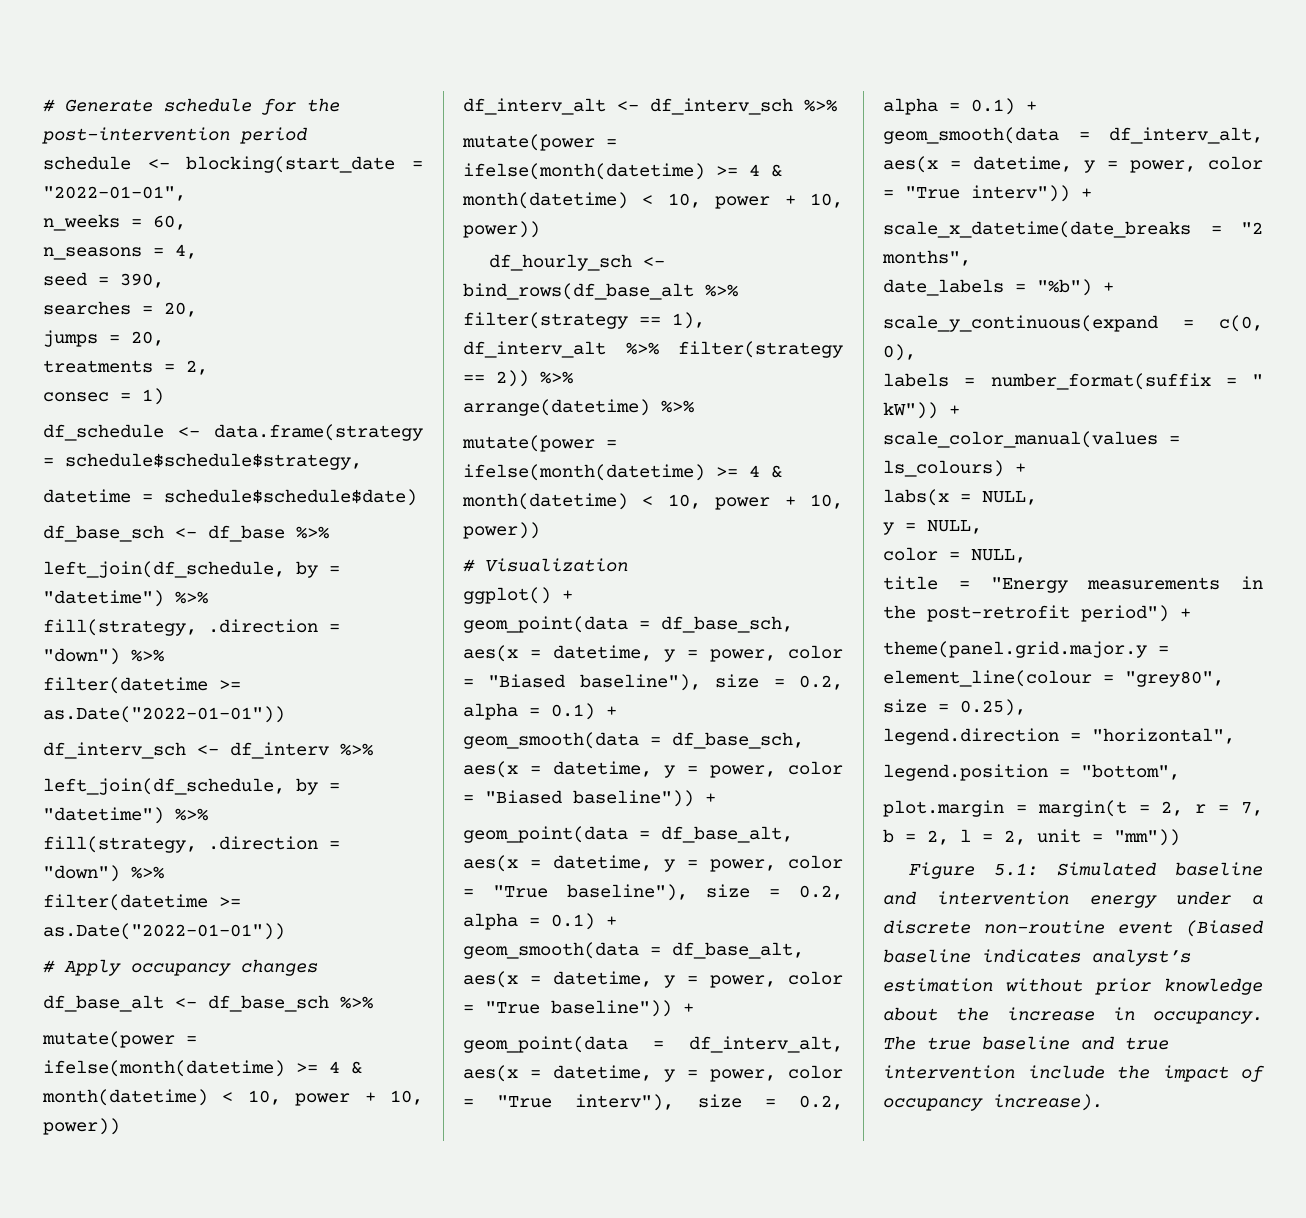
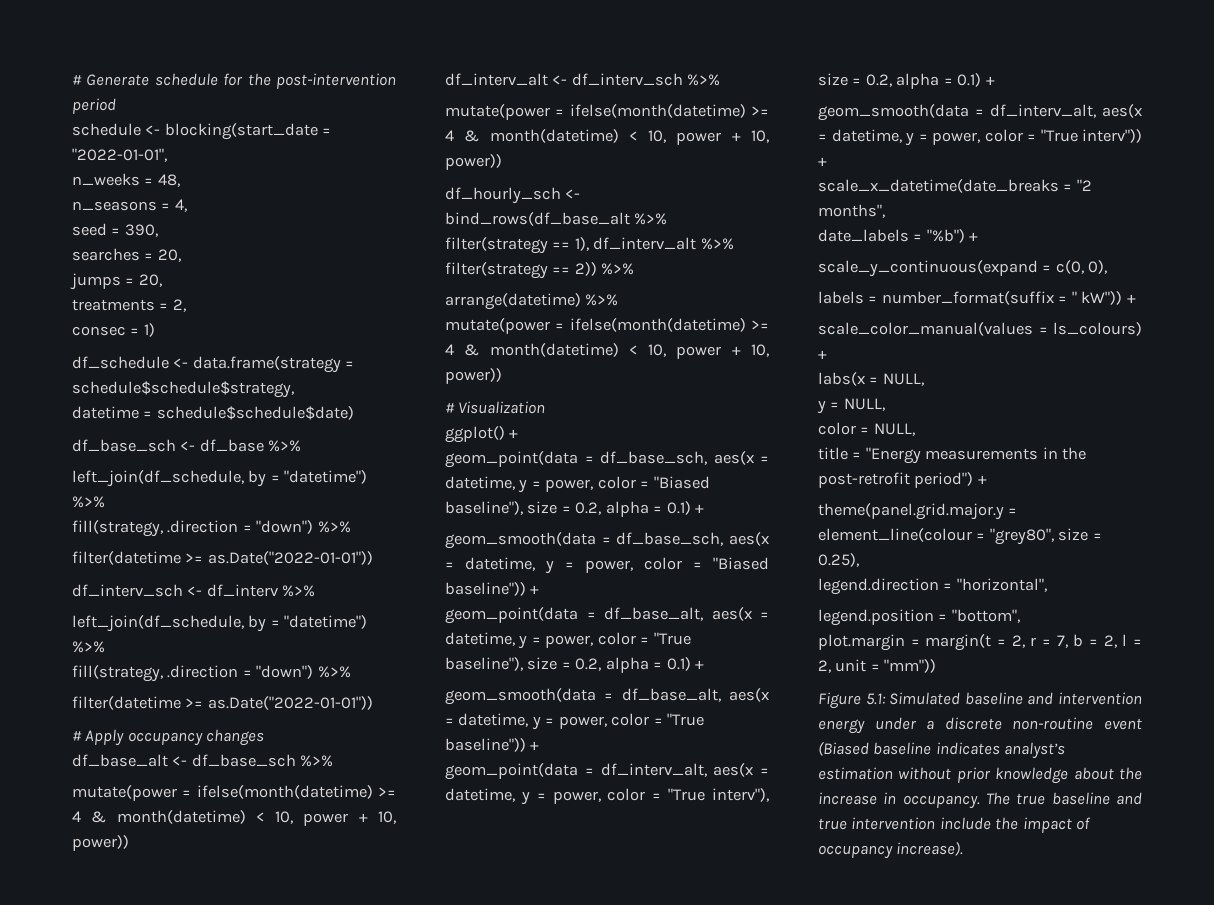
- n_weeks = 60,
+ n_weeks = 48,

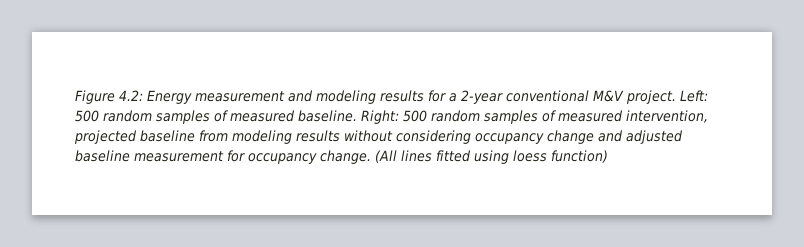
- # Generate schedule for the post-intervention period
- schedule <- blocking(start_date = "2022-01-01",
- n_weeks = 48,
- n_seasons = 4,
- seed = 390,
- searches = 20,
- jumps = 20,
- treatments = 2,
- consec = 1)
- df_schedule <- data.frame(strategy = schedule$schedule$strategy,
- datetime = schedule$schedule$date)
- df_base_sch <- df_base %>%
- left_join(df_schedule, by = "datetime") %>%
- fill(strategy, .direction = "down") %>%
- filter(datetime >= as.Date("2022-01-01"))
- df_interv_sch <- df_interv %>%
- left_join(df_schedule, by = "datetime") %>%
- fill(strategy, .direction = "down") %>%
- filter(datetime >= as.Date("2022-01-01"))
- # Apply occupancy changes
- df_base_alt <- df_base_sch %>%
- mutate(power = ifelse(month(datetime) >= 4 & month(datetime) < 10, power + 10, power))
- df_interv_alt <- df_interv_sch %>%
- mutate(power = ifelse(month(datetime) >= 4 & month(datetime) < 10, power + 10, power))
- df_hourly_sch <- bind_rows(df_base_alt %>% filter(strategy == 1), df_interv_alt %>% filter(strategy == 2)) %>%
- arrange(datetime) %>%
- mutate(power = ifelse(month(datetime) >= 4 & month(datetime) < 10, power + 10, power))
- # Visualization
- ggplot() +
- geom_point(data = df_base_sch, aes(x = datetime, y = power, color = "Biased baseline"), size = 0.2, alpha = 0.1) +
- geom_smooth(data = df_base_sch, aes(x = datetime, y = power, color = "Biased baseline")) +
- geom_point(data = df_base_alt, aes(x = datetime, y = power, color = "True baseline"), size = 0.2, alpha = 0.1) +
- geom_smooth(data = df_base_alt, aes(x = datetime, y = power, color = "True baseline")) +
- geom_point(data = df_interv_alt, aes(x = datetime, y = power, color = "True interv"), size = 0.2, alpha = 0.1) +
- geom_smooth(data = df_interv_alt, aes(x = datetime, y = power, color = "True interv")) +
- scale_x_datetime(date_breaks = "2 months",
- date_labels = "%b") +
- scale_y_continuous(expand = c(0, 0),
- labels = number_format(suffix = " kW")) +
- scale_color_manual(values = ls_colours) +
- labs(x = NULL,
- y = NULL,
- color = NULL,
- title = "Energy measurements in the post-retrofit period") +
- theme(panel.grid.major.y = element_line(colour = "grey80", size = 0.25),
- legend.direction = "horizontal",
- legend.position = "bottom",
- plot.margin = margin(t = 2, r = 7, b = 2, l = 2, unit = "mm"))
- Figure 5.1: Simulated baseline and intervention energy under a discrete non-routine event (Biased baseline indicates analyst’s estimation without prior knowledge about the increase in occupancy. The true baseline and true intervention include the impact of occupancy increase).
+ Figure 4.2: Energy measurement and modeling results for a 2-year conventional M&V project. Left: 500 random samples of measured baseline. Right: 500 random samples of measured intervention, projected baseline from modeling results without considering occupancy change and adjusted baseline measurement for occupancy change. (All lines fitted using loess function)

